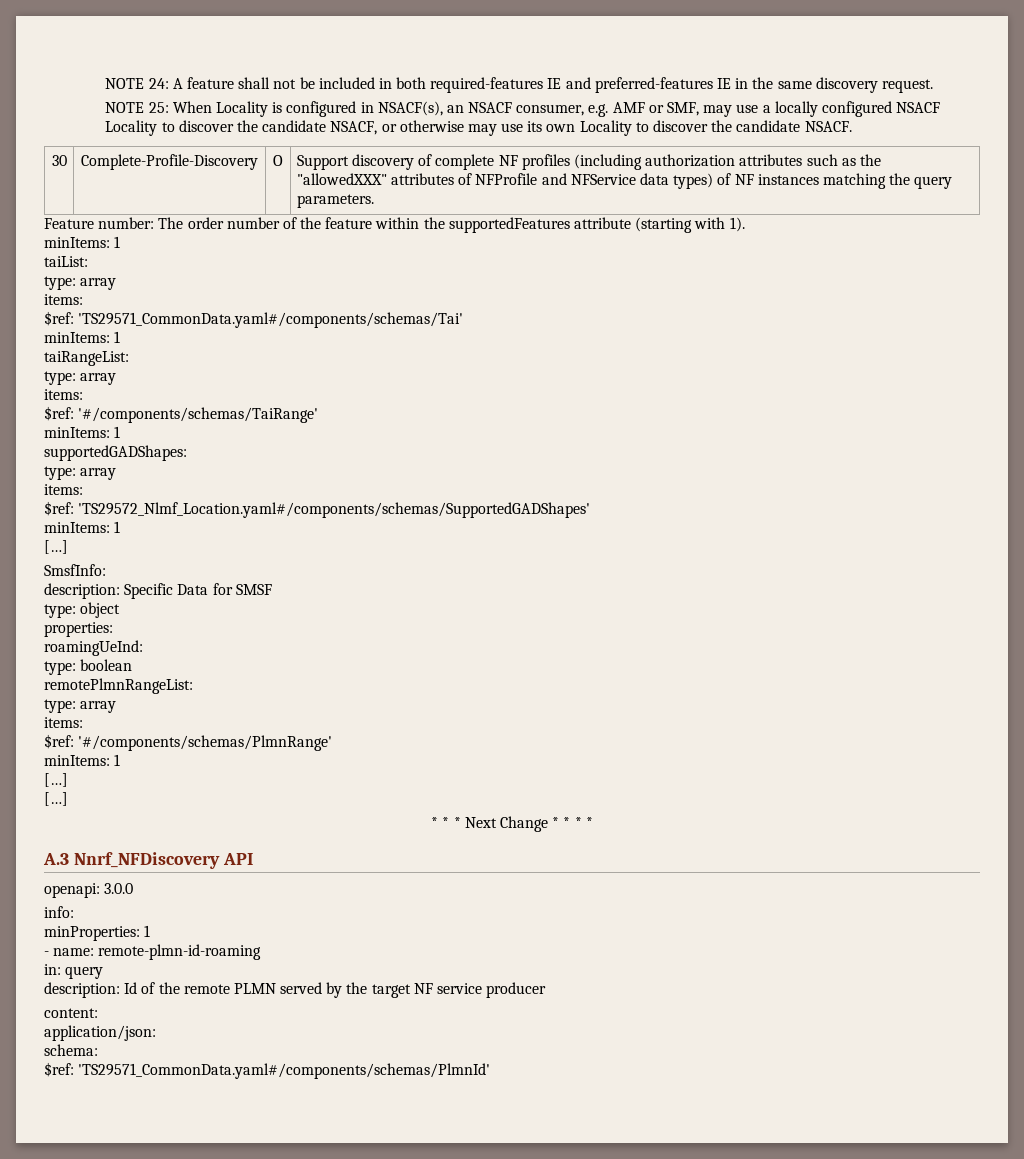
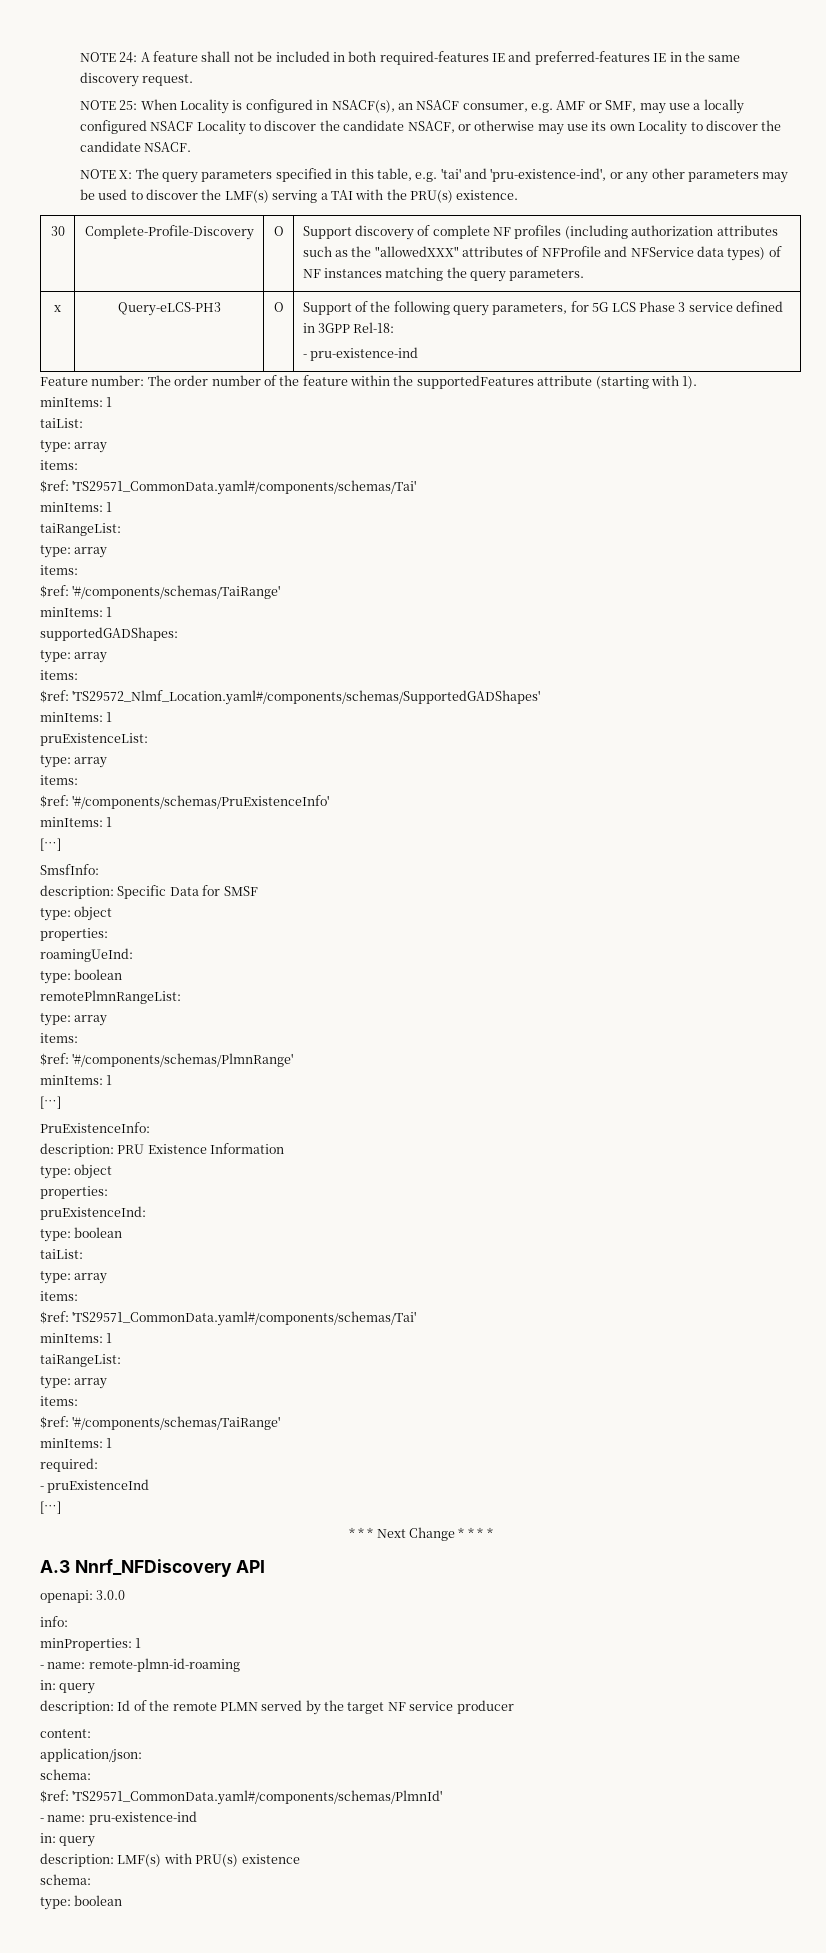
+ NOTE X: The query parameters specified in this table, e.g. 'tai' and 'pru-existence-ind', or any other parameters may be used to discover the LMF(s) serving a TAI with the PRU(s) existence.
+ x | Query-eLCS-PH3 | O | Support of the following query parameters, for 5G LCS Phase 3 service defined in 3GPP Rel-18:
+ - pru-existence-ind
+ pruExistenceList:
+ type: array
+ items:
+ $ref: '#/components/schemas/PruExistenceInfo'
+ minItems: 1
+ PruExistenceInfo:
+ description: PRU Existence Information
+ type: object
+ properties:
+ pruExistenceInd:
+ type: boolean
+ taiList:
+ type: array
+ items:
+ $ref: 'TS29571_CommonData.yaml#/components/schemas/Tai'
+ minItems: 1
+ taiRangeList:
+ type: array
+ items:
+ $ref: '#/components/schemas/TaiRange'
+ minItems: 1
+ required:
+ - pruExistenceInd
+ - name: pru-existence-ind
+ in: query
+ description: LMF(s) with PRU(s) existence
+ schema:
+ type: boolean

